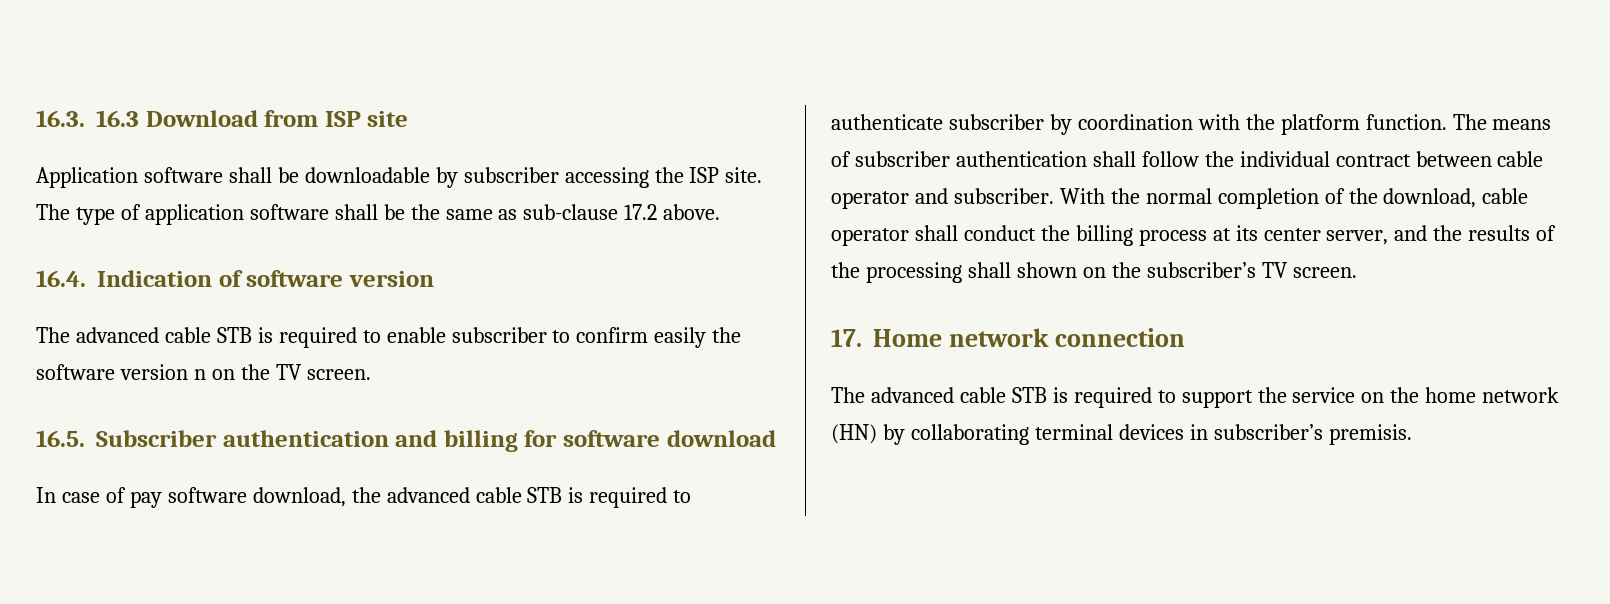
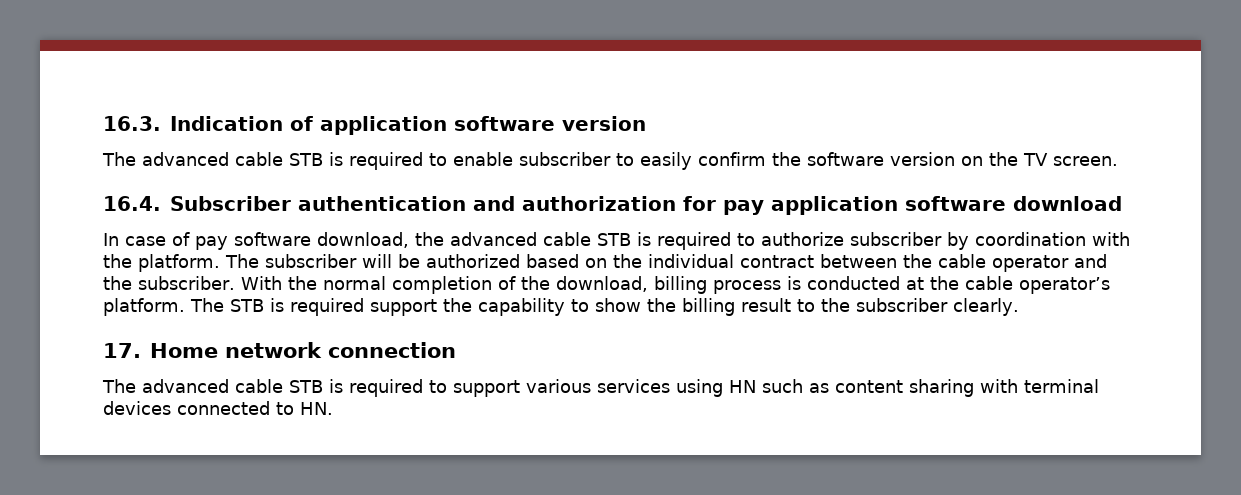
- 16.3. 16.3 Download from ISP site
- Application software shall be downloadable by subscriber accessing the ISP site. The type of application software shall be the same as sub-clause 17.2 above.
- 16.4. Indication of software version
+ 16.3. Indication of application software version
- The advanced cable STB is required to enable subscriber to confirm easily the software version n on the TV screen.
+ The advanced cable STB is required to enable subscriber to easily confirm the software version on the TV screen.
- 16.5. Subscriber authentication and billing for software download
+ 16.4. Subscriber authentication and authorization for pay application software download
- In case of pay software download, the advanced cable STB is required to authenticate subscriber by coordination with the platform function. The means of subscriber authentication shall follow the individual contract between cable operator and subscriber.
+ In case of pay software download, the advanced cable STB is required to authorize subscriber by coordination with the platform. The subscriber will be authorized based on the individual contract between the cable operator and the subscriber.
- With the normal completion of the download, cable operator shall conduct the billing process at its center server, and the results of the processing shall shown on the subscriber’s TV screen.
+ With the normal completion of the download, billing process is conducted at the cable operator’s platform. The STB is required support the capability to show the billing result to the subscriber clearly.
- The advanced cable STB is required to support the service on the home network (HN) by collaborating terminal devices in subscriber’s premisis.
+ The advanced cable STB is required to support various services using HN such as content sharing with terminal devices connected to HN.

